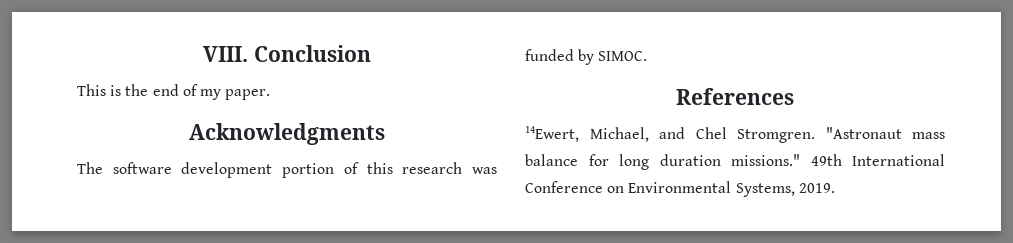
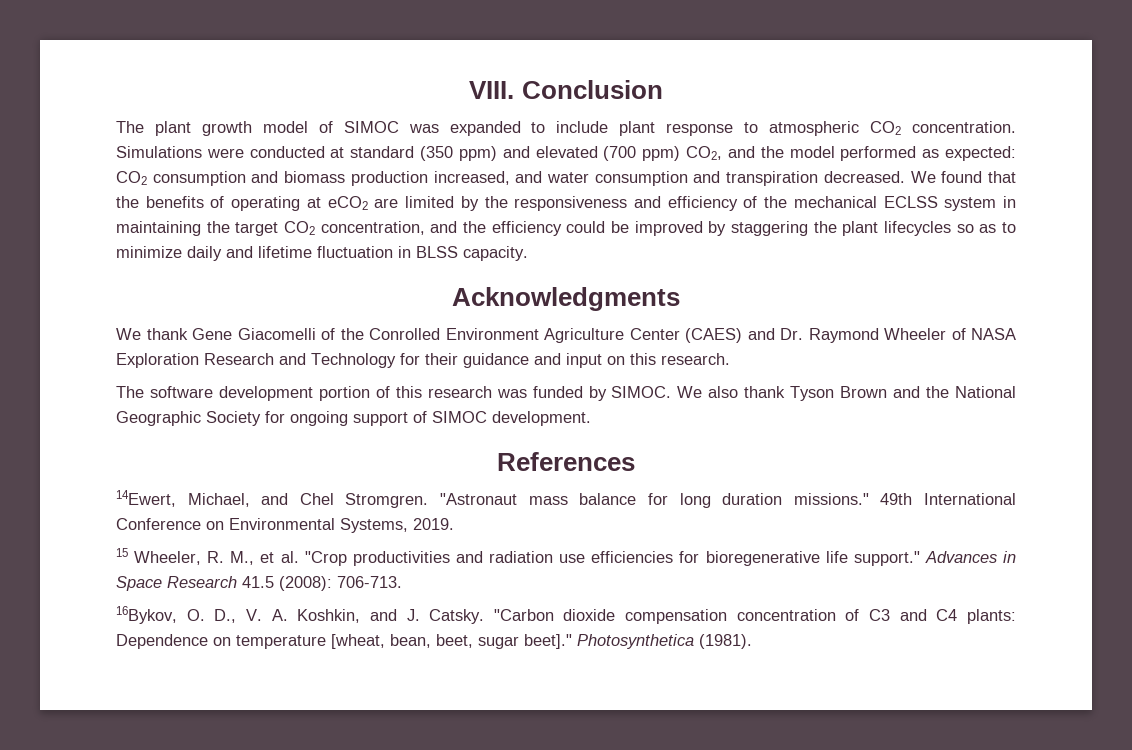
- This is the end of my paper.
+ The plant growth model of SIMOC was expanded to include plant response to atmospheric CO2 concentration. Simulations were conducted at standard (350 ppm) and elevated (700 ppm) CO2, and the model performed as expected: CO2 consumption and biomass production increased, and water consumption and transpiration decreased. We found that the benefits of operating at eCO2 are limited by the responsiveness and efficiency of the mechanical ECLSS system in maintaining the target CO2 concentration, and the efficiency could be improved by staggering the plant lifecycles so as to minimize daily and lifetime fluctuation in BLSS capacity.
  Acknowledgments
+ We thank Gene Giacomelli of the Conrolled Environment Agriculture Center (CAES) and Dr. Raymond Wheeler of NASA Exploration Research and Technology for their guidance and input on this research.
+ We also thank Tyson Brown and the National Geographic Society for ongoing support of SIMOC development.
+ 15 Wheeler, R. M., et al. "Crop productivities and radiation use efficiencies for bioregenerative life support." Advances in Space Research 41.5 (2008): 706-713.
+ 16Bykov, O. D., V. A. Koshkin, and J. Catsky. "Carbon dioxide compensation concentration of C3 and C4 plants: Dependence on temperature [wheat, bean, beet, sugar beet]." Photosynthetica (1981).

